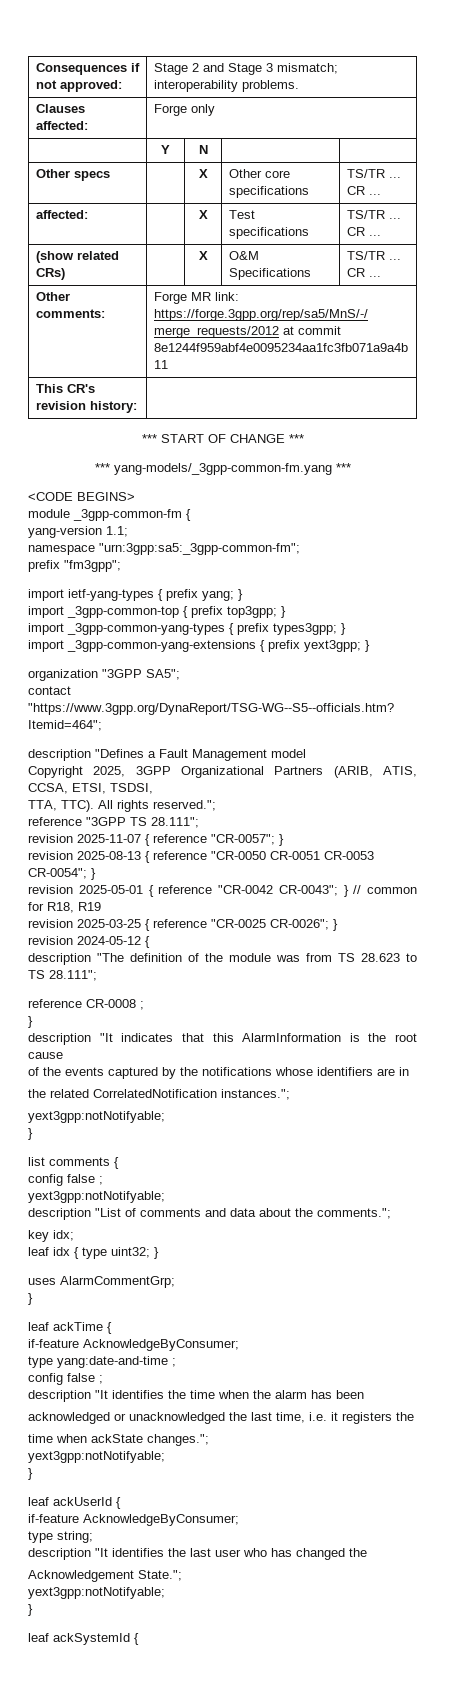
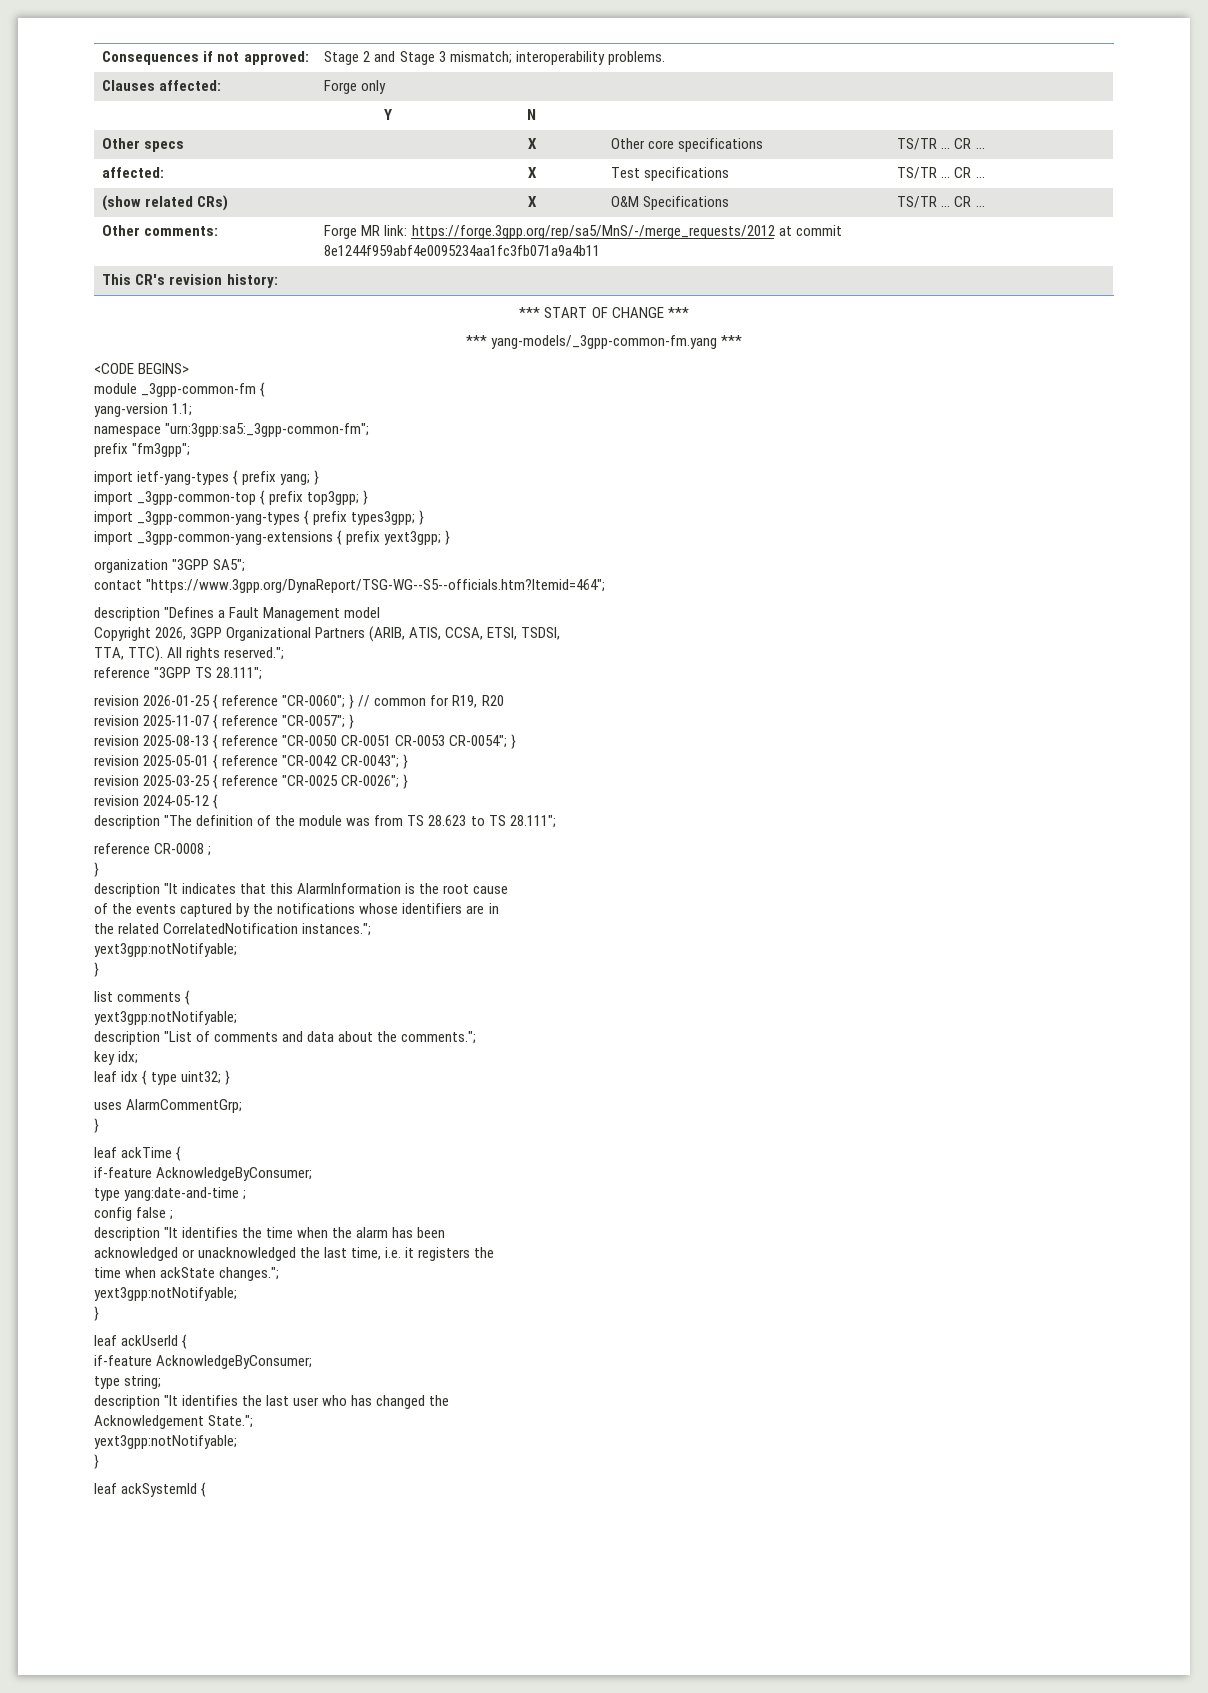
- Copyright 2025, 3GPP Organizational Partners (ARIB, ATIS, CCSA, ETSI, TSDSI,
+ Copyright 2026, 3GPP Organizational Partners (ARIB, ATIS, CCSA, ETSI, TSDSI,
+ revision 2026-01-25 { reference "CR-0060"; } // common for R19, R20
- revision 2025-05-01 { reference "CR-0042 CR-0043"; } // common for R18, R19
+ revision 2025-05-01 { reference "CR-0042 CR-0043"; }
  list comments {
- config false ;

